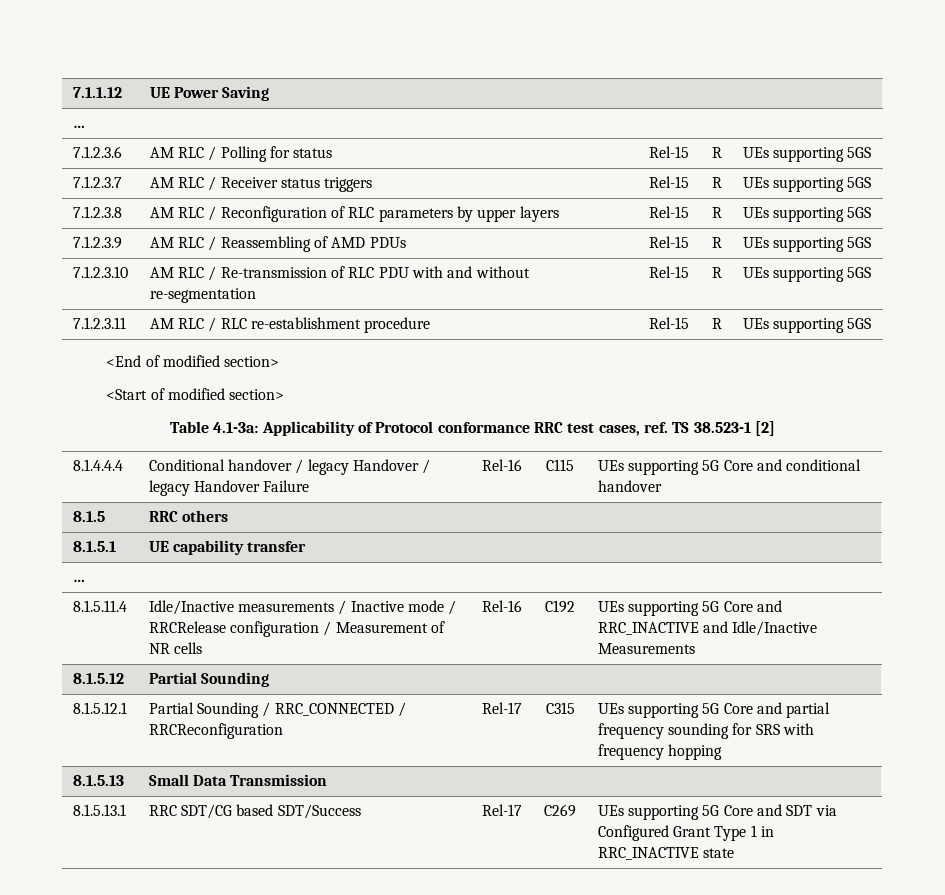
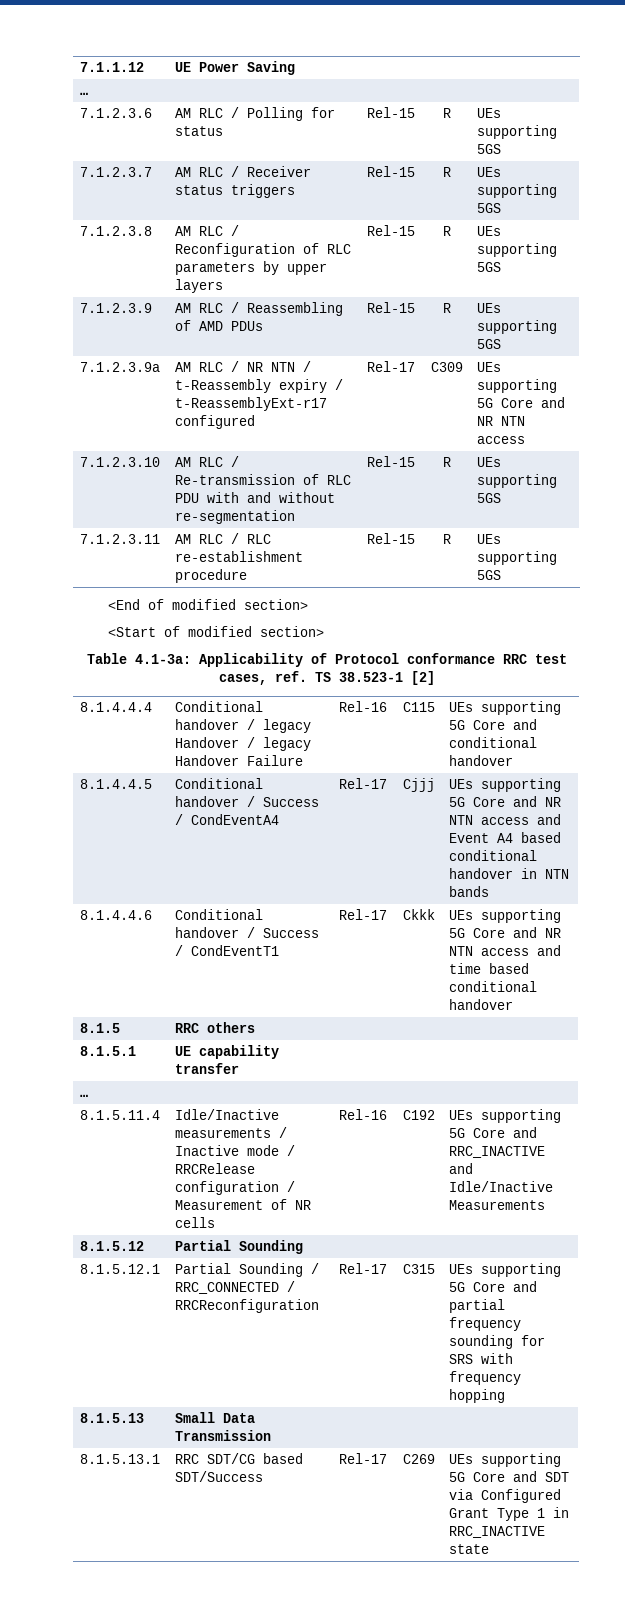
+ 7.1.2.3.9a | AM RLC / NR NTN / t-Reassembly expiry / t-ReassemblyExt-r17 configured | Rel-17 | C309 | UEs supporting 5G Core and NR NTN access
+ 8.1.4.4.5 | Conditional handover / Success / CondEventA4 | Rel-17 | Cjjj | UEs supporting 5G Core and NR NTN access and Event A4 based conditional handover in NTN bands
+ 8.1.4.4.6 | Conditional handover / Success / CondEventT1 | Rel-17 | Ckkk | UEs supporting 5G Core and NR NTN access and time based conditional handover

